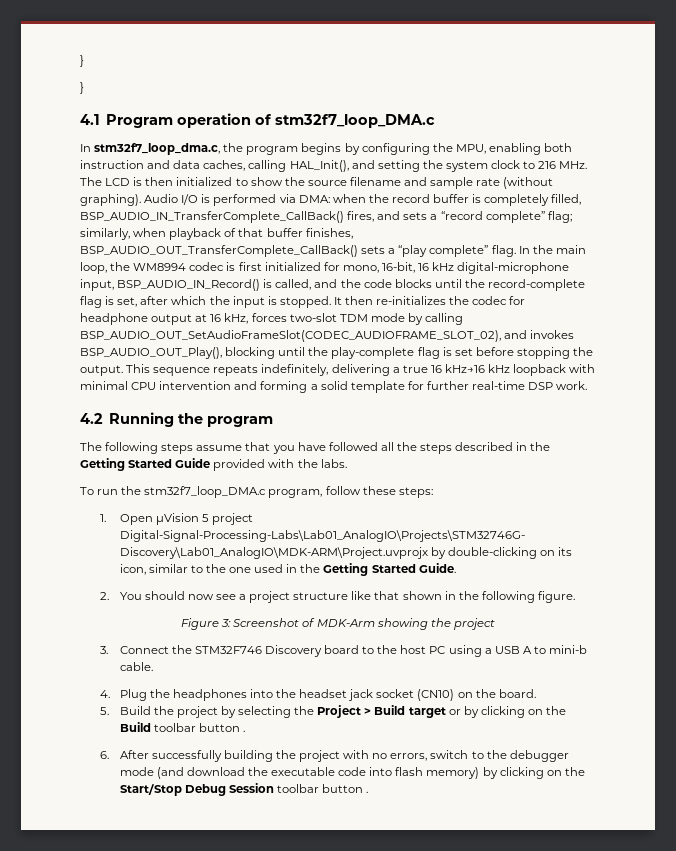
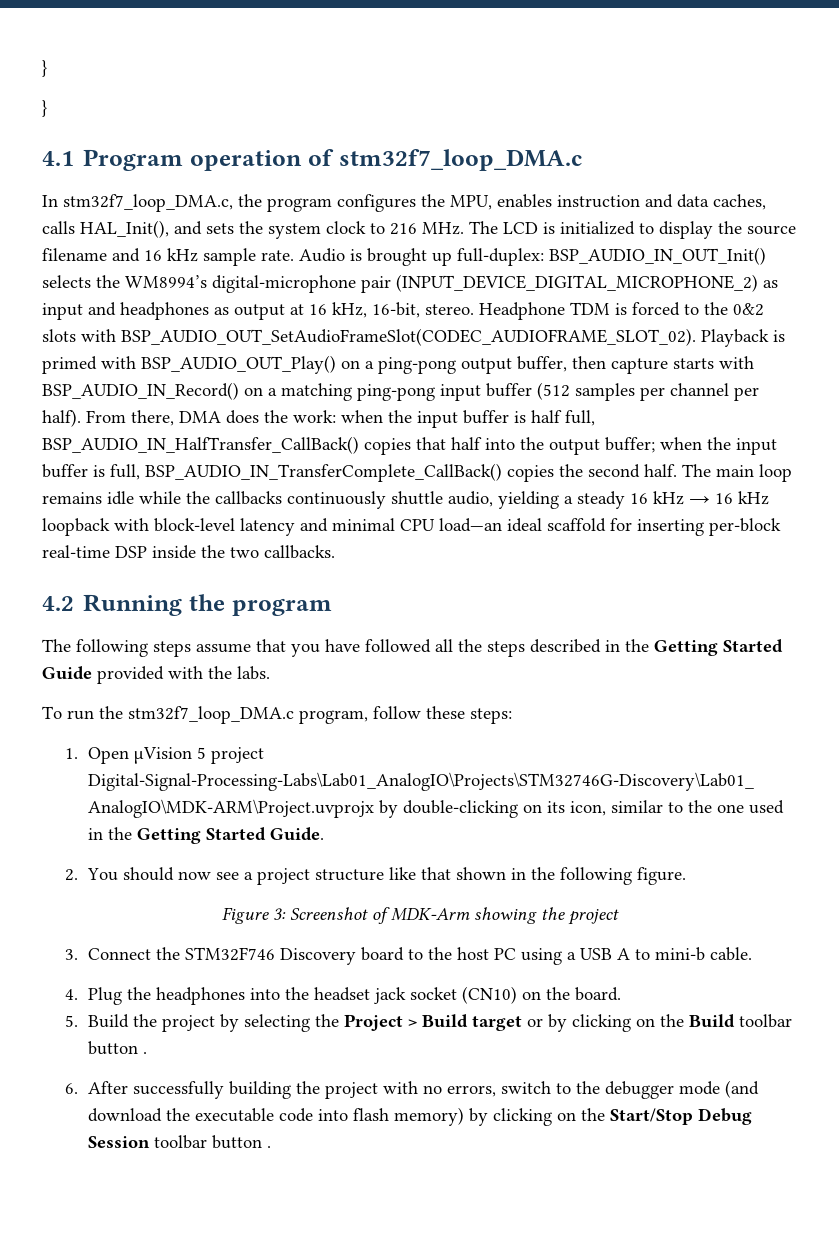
- In stm32f7_loop_dma.c, the program begins by configuring the MPU, enabling both instruction and data caches, calling HAL_Init(), and setting the system clock to 216 MHz. The LCD is then initialized to show the source filename and sample rate (without graphing). Audio I/O is performed via DMA: when the record buffer is completely filled, BSP_AUDIO_IN_TransferComplete_CallBack() fires, and sets a “record complete” flag; similarly, when playback of that buffer finishes, BSP_AUDIO_OUT_TransferComplete_CallBack() sets a “play complete” flag. In the main loop, the WM8994 codec is first initialized for mono, 16-bit, 16 kHz digital-microphone input, BSP_AUDIO_IN_Record() is called, and the code blocks until the record-complete flag is set, after which the input is stopped. It then re-initializes the codec for headphone output at 16 kHz, forces two-slot TDM mode by calling BSP_AUDIO_OUT_SetAudioFrameSlot(CODEC_AUDIOFRAME_SLOT_02), and invokes BSP_AUDIO_OUT_Play(), blocking until the play-complete flag is set before stopping the output. This sequence repeats indefinitely, delivering a true 16 kHz→16 kHz loopback with minimal CPU intervention and forming a solid template for further real-time DSP work.
+ In stm32f7_loop_DMA.c, the program configures the MPU, enables instruction and data caches, calls HAL_Init(), and sets the system clock to 216 MHz. The LCD is initialized to display the source filename and 16 kHz sample rate. Audio is brought up full-duplex: BSP_AUDIO_IN_OUT_Init() selects the WM8994’s digital-microphone pair (INPUT_DEVICE_DIGITAL_MICROPHONE_2) as input and headphones as output at 16 kHz, 16-bit, stereo. Headphone TDM is forced to the 0&2 slots with BSP_AUDIO_OUT_SetAudioFrameSlot(CODEC_AUDIOFRAME_SLOT_02). Playback is primed with BSP_AUDIO_OUT_Play() on a ping-pong output buffer, then capture starts with BSP_AUDIO_IN_Record() on a matching ping-pong input buffer (512 samples per channel per half). From there, DMA does the work: when the input buffer is half full, BSP_AUDIO_IN_HalfTransfer_CallBack() copies that half into the output buffer; when the input buffer is full, BSP_AUDIO_IN_TransferComplete_CallBack() copies the second half. The main loop remains idle while the callbacks continuously shuttle audio, yielding a steady 16 kHz → 16 kHz loopback with block-level latency and minimal CPU load—an ideal scaffold for inserting per-block real-time DSP inside the two callbacks.

